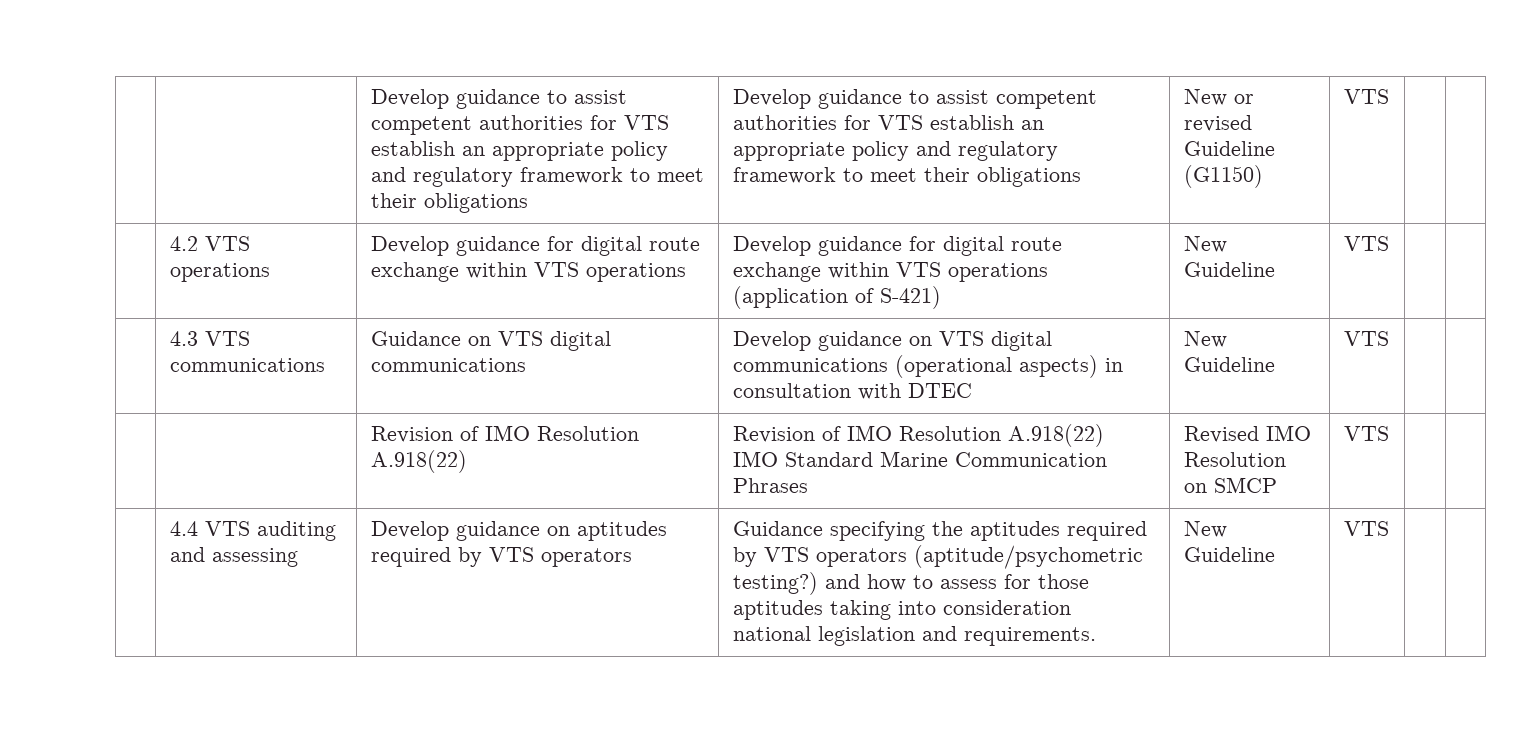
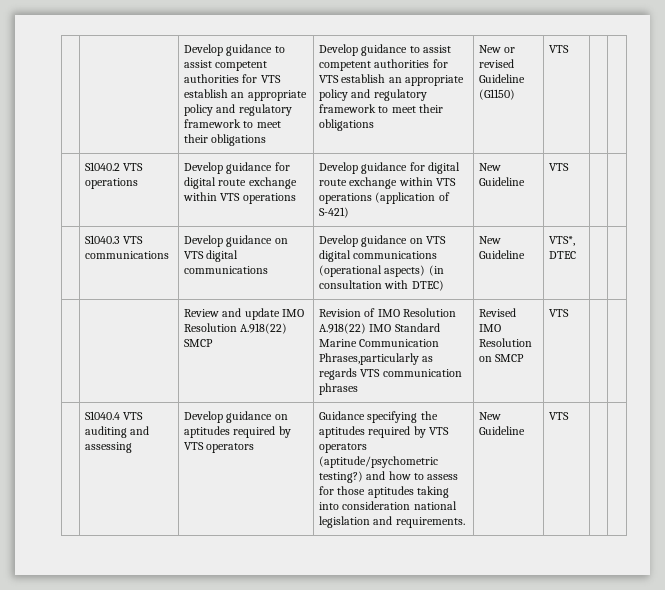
- | 4.2 VTS operations | Develop guidance for digital route exchange within VTS operations | Develop guidance for digital route exchange within VTS operations (application of S-421) | New Guideline | VTS | |
+ | S1040.2 VTS operations | Develop guidance for digital route exchange within VTS operations | Develop guidance for digital route exchange within VTS operations (application of S-421) | New Guideline | VTS | |
- | 4.3 VTS communications | Guidance on VTS digital communications | Develop guidance on VTS digital communications (operational aspects) in consultation with DTEC | New Guideline | VTS | |
- | | Revision of IMO Resolution A.918(22) | Revision of IMO Resolution A.918(22) IMO Standard Marine Communication Phrases | Revised IMO Resolution on SMCP | VTS | |
+ | S1040.3 VTS communications | Develop guidance on VTS digital communications | Develop guidance on VTS digital communications (operational aspects) (in consultation with DTEC) | New Guideline | VTS*, DTEC | |
+ | | Review and update IMO Resolution A.918(22) SMCP | Revision of IMO Resolution A.918(22) IMO Standard Marine Communication Phrases,particularly as regards VTS communication phrases | Revised IMO Resolution on SMCP | VTS | |
- | 4.4 VTS auditing and assessing | Develop guidance on aptitudes required by VTS operators | Guidance specifying the aptitudes required by VTS operators (aptitude/psychometric testing?) and how to assess for those aptitudes taking into consideration national legislation and requirements. | New Guideline | VTS | |
+ | S1040.4 VTS auditing and assessing | Develop guidance on aptitudes required by VTS operators | Guidance specifying the aptitudes required by VTS operators (aptitude/psychometric testing?) and how to assess for those aptitudes taking into consideration national legislation and requirements. | New Guideline | VTS | |

